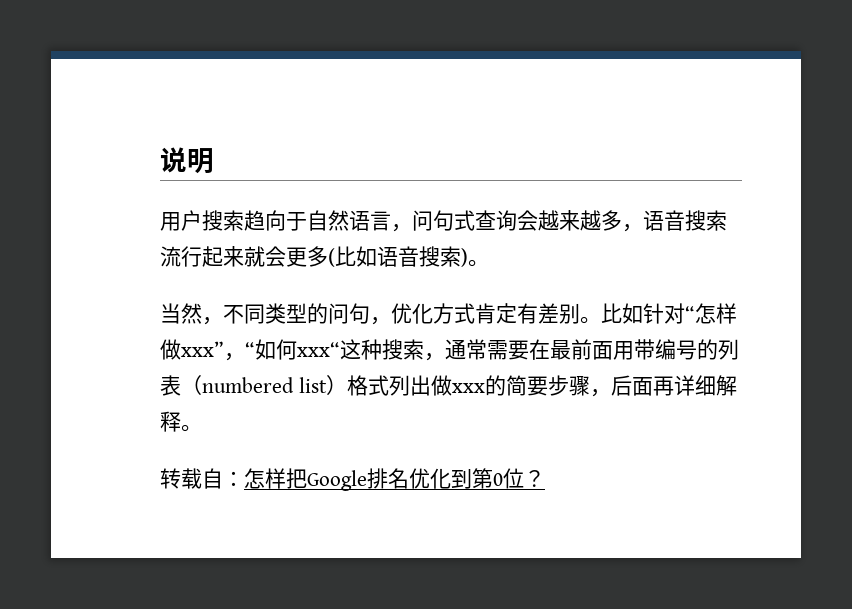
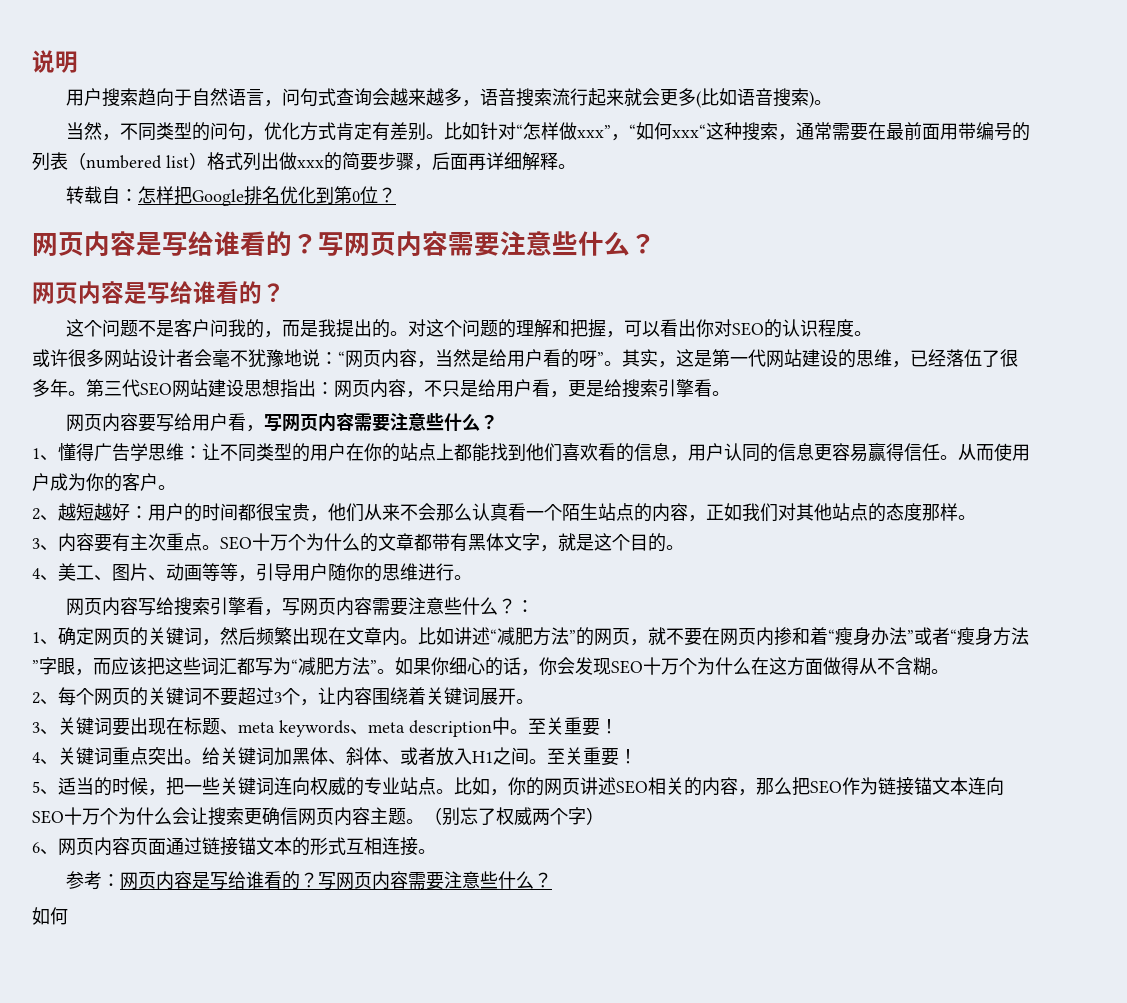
  转载自：怎样把Google排名优化到第0位？
+ 网页内容是写给谁看的？写网页内容需要注意些什么？
+ 网页内容是写给谁看的？
+ 这个问题不是客户问我的，而是我提出的。对这个问题的理解和把握，可以看出你对SEO的认识程度。
+ 或许很多网站设计者会毫不犹豫地说：“网页内容，当然是给用户看的呀”。其实，这是第一代网站建设的思维，已经落伍了很多年。第三代SEO网站建设思想指出：网页内容，不只是给用户看，更是给搜索引擎看。
+ 网页内容要写给用户看，写网页内容需要注意些什么？
+ 1、懂得广告学思维：让不同类型的用户在你的站点上都能找到他们喜欢看的信息，用户认同的信息更容易赢得信任。从而使用户成为你的客户。
+ 2、越短越好：用户的时间都很宝贵，他们从来不会那么认真看一个陌生站点的内容，正如我们对其他站点的态度那样。
+ 3、内容要有主次重点。SEO十万个为什么的文章都带有黑体文字，就是这个目的。
+ 4、美工、图片、动画等等，引导用户随你的思维进行。
+ 网页内容写给搜索引擎看，写网页内容需要注意些什么？：
+ 1、确定网页的关键词，然后频繁出现在文章内。比如讲述“减肥方法”的网页，就不要在网页内掺和着“瘦身办法”或者“瘦身方法”字眼，而应该把这些词汇都写为“减肥方法”。如果你细心的话，你会发现SEO十万个为什么在这方面做得从不含糊。
+ 2、每个网页的关键词不要超过3个，让内容围绕着关键词展开。
+ 3、关键词要出现在标题、meta keywords、meta description中。至关重要！
+ 4、关键词重点突出。给关键词加黑体、斜体、或者放入H1之间。至关重要！
+ 5、适当的时候，把一些关键词连向权威的专业站点。比如，你的网页讲述SEO相关的内容，那么把SEO作为链接锚文本连向SEO十万个为什么会让搜索更确信网页内容主题。（别忘了权威两个字）
+ 6、网页内容页面通过链接锚文本的形式互相连接。
+ 参考：网页内容是写给谁看的？写网页内容需要注意些什么？
+ 如何

